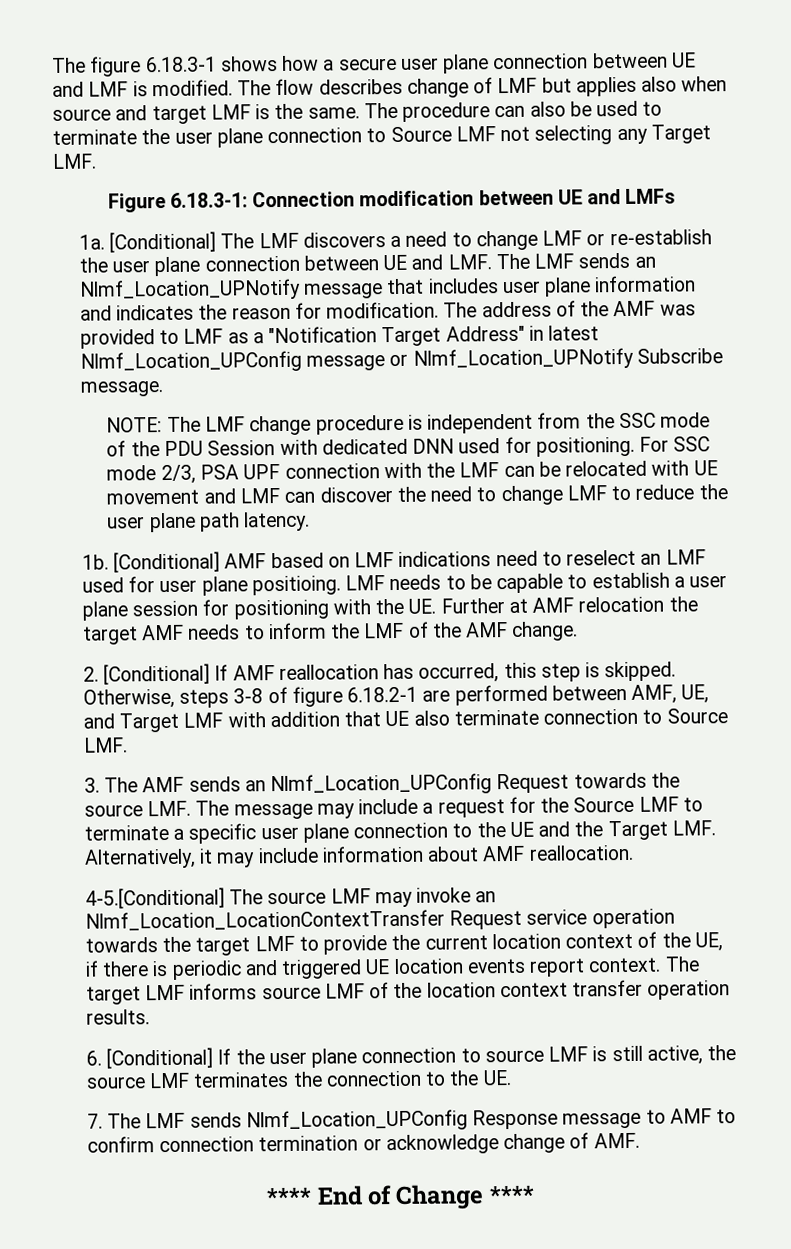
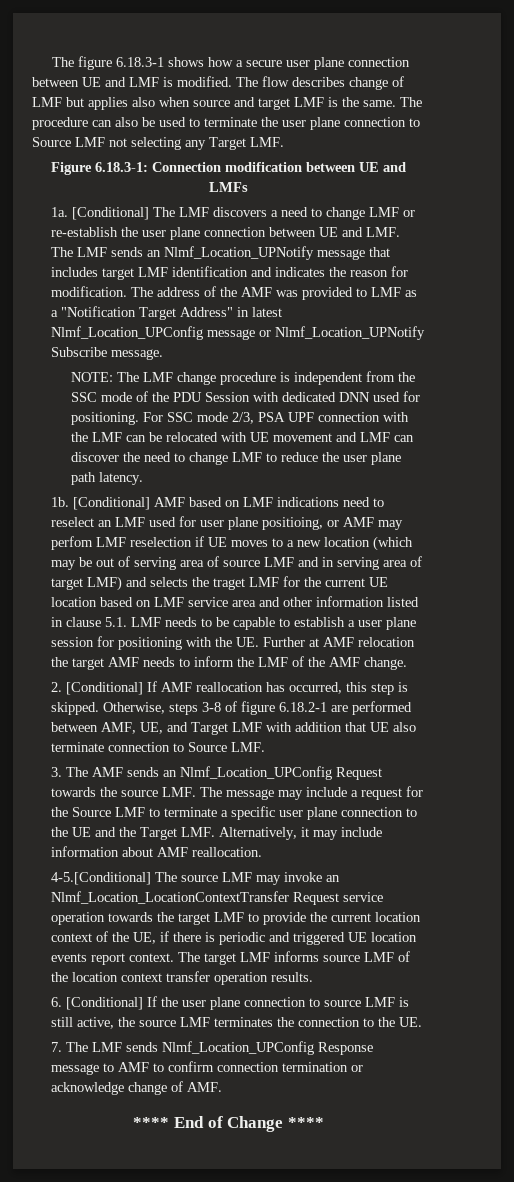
- [Conditional] The LMF discovers a need to change LMF or re-establish the user plane connection between UE and LMF. The LMF sends an Nlmf_Location_UPNotify message that includes user plane information and indicates the reason for modification.
+ [Conditional] The LMF discovers a need to change LMF or re-establish the user plane connection between UE and LMF. The LMF sends an Nlmf_Location_UPNotify message that includes target LMF identification and indicates the reason for modification.
- [Conditional] AMF based on LMF indications need to reselect an LMF used for user plane positioing. LMF needs to be capable to establish a user plane session for positioning with the UE. Further at AMF relocation the target AMF needs to inform the LMF of the AMF change.
+ [Conditional] AMF based on LMF indications need to reselect an LMF used for user plane positioing, or AMF may perfom LMF reselection if UE moves to a new location (which may be out of serving area of source LMF and in serving area of target LMF) and selects the traget LMF for the current UE location based on LMF service area and other information listed in clause 5.1. LMF needs to be capable to establish a user plane session for positioning with the UE. Further at AMF relocation the target AMF needs to inform the LMF of the AMF change.

